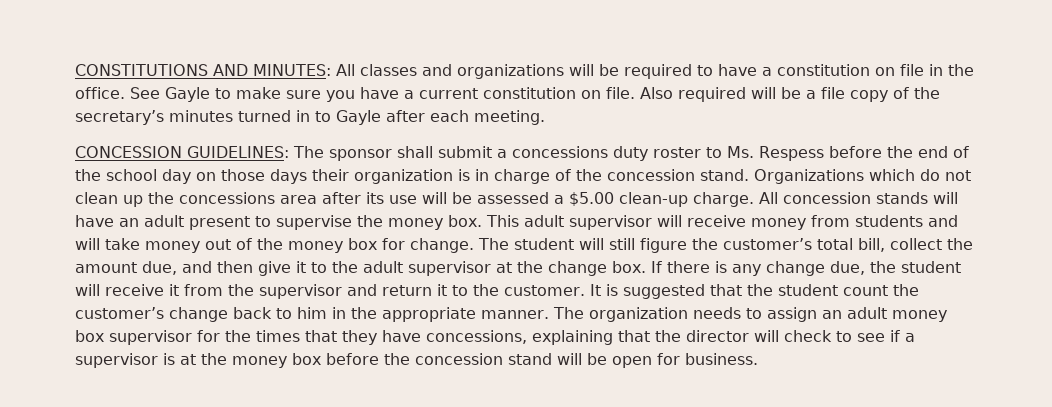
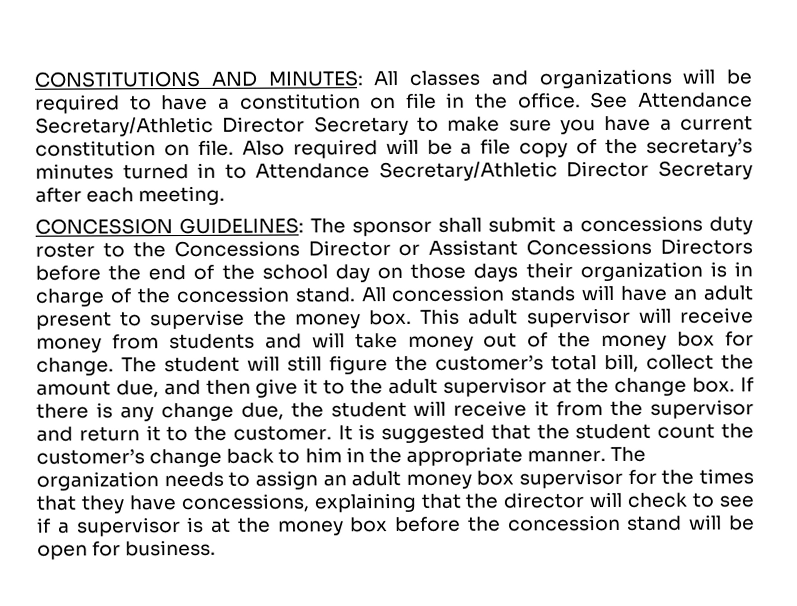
- See Gayle to make sure you have a current constitution on file.
+ See Attendance Secretary/Athletic Director Secretary to make sure you have a current constitution on file.
- Also required will be a file copy of the secretary’s minutes turned in to Gayle after each meeting.
+ Also required will be a file copy of the secretary’s minutes turned in to Attendance Secretary/Athletic Director Secretary after each meeting.
- CONCESSION GUIDELINES: The sponsor shall submit a concessions duty roster to Ms. Respess before the end of the school day on those days their organization is in charge of the concession stand.
+ CONCESSION GUIDELINES: The sponsor shall submit a concessions duty roster to the Concessions Director or Assistant Concessions Directors before the end of the school day on those days their organization is in charge of the concession stand.
- Organizations which do not clean up the concessions area after its use will be assessed a $5.00 clean-up charge.

